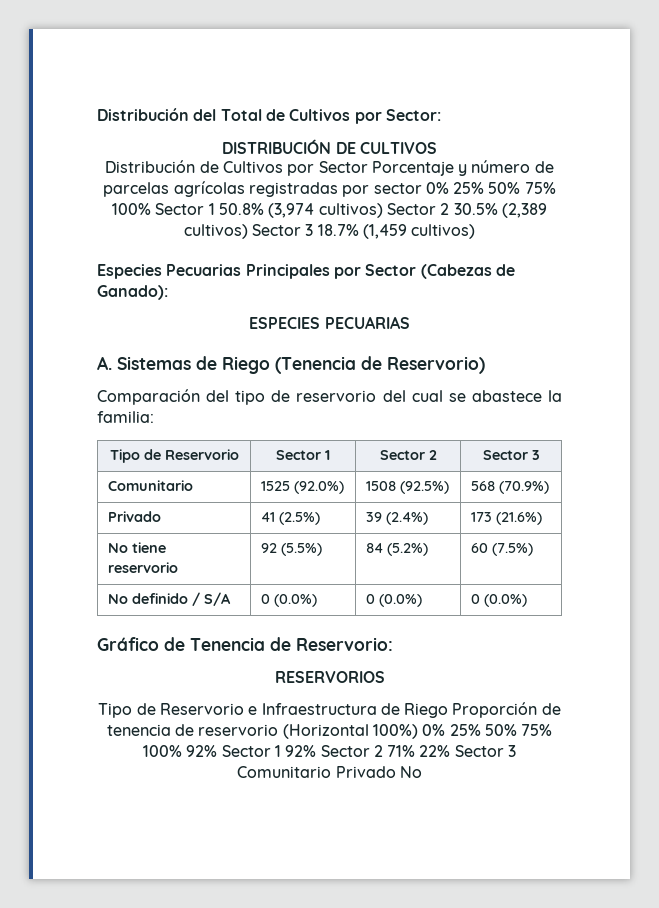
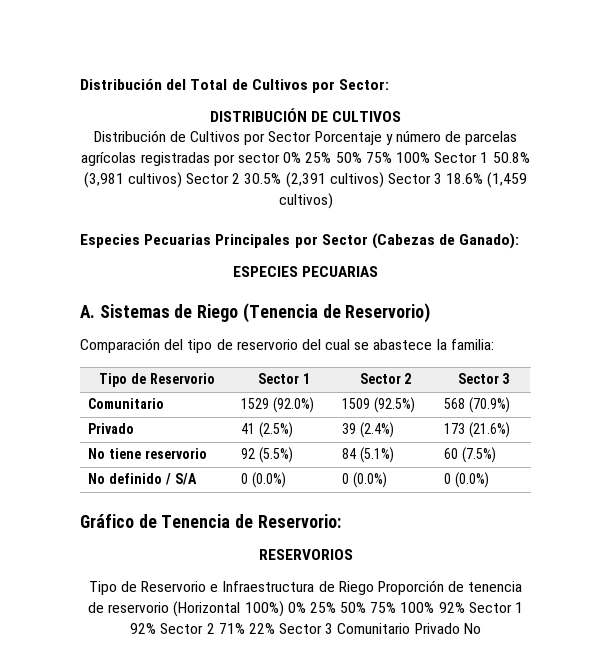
- Distribución de Cultivos por Sector Porcentaje y número de parcelas agrícolas registradas por sector 0% 25% 50% 75% 100% Sector 1 50.8% (3,974 cultivos) Sector 2 30.5% (2,389 cultivos) Sector 3 18.7% (1,459 cultivos)
+ Distribución de Cultivos por Sector Porcentaje y número de parcelas agrícolas registradas por sector 0% 25% 50% 75% 100% Sector 1 50.8% (3,981 cultivos) Sector 2 30.5% (2,391 cultivos) Sector 3 18.6% (1,459 cultivos)
- Comunitario | 1525 (92.0%) | 1508 (92.5%) | 568 (70.9%)
+ Comunitario | 1529 (92.0%) | 1509 (92.5%) | 568 (70.9%)
- No tiene reservorio | 92 (5.5%) | 84 (5.2%) | 60 (7.5%)
+ No tiene reservorio | 92 (5.5%) | 84 (5.1%) | 60 (7.5%)

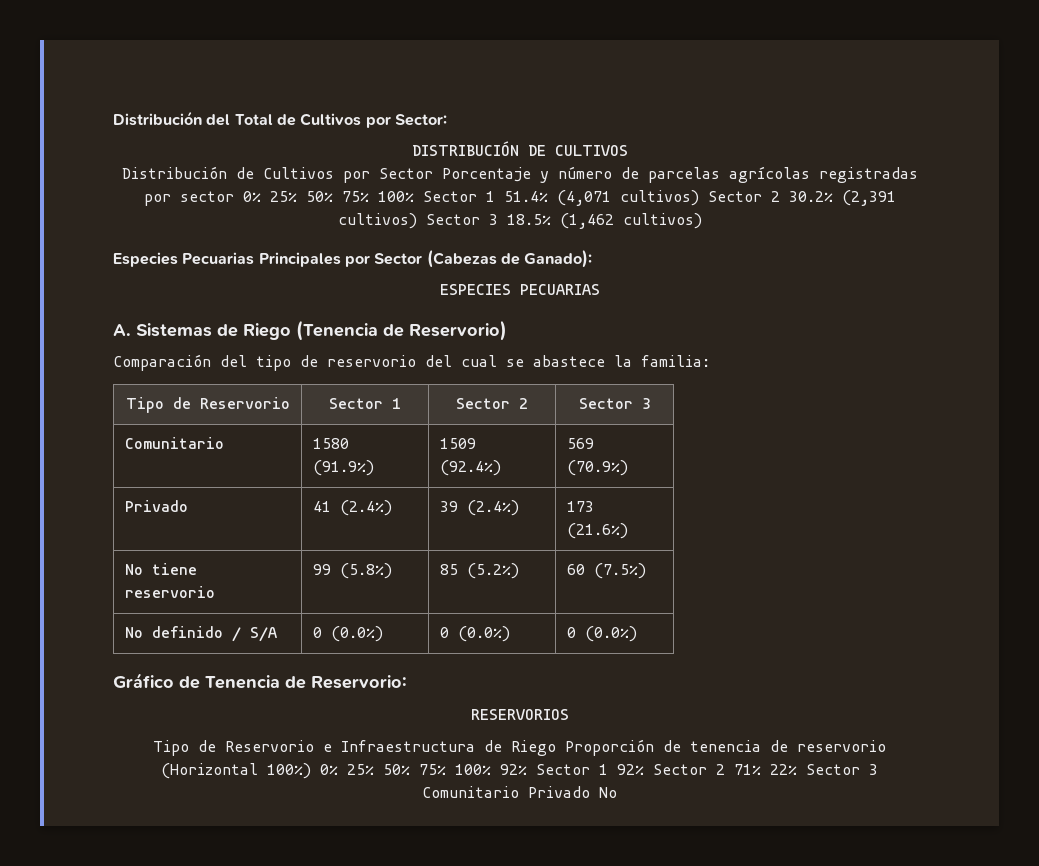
- Distribución de Cultivos por Sector Porcentaje y número de parcelas agrícolas registradas por sector 0% 25% 50% 75% 100% Sector 1 50.8% (3,981 cultivos) Sector 2 30.5% (2,391 cultivos) Sector 3 18.6% (1,459 cultivos)
+ Distribución de Cultivos por Sector Porcentaje y número de parcelas agrícolas registradas por sector 0% 25% 50% 75% 100% Sector 1 51.4% (4,071 cultivos) Sector 2 30.2% (2,391 cultivos) Sector 3 18.5% (1,462 cultivos)
- Comunitario | 1529 (92.0%) | 1509 (92.5%) | 568 (70.9%)
+ Comunitario | 1580 (91.9%) | 1509 (92.4%) | 569 (70.9%)
- Privado | 41 (2.5%) | 39 (2.4%) | 173 (21.6%)
+ Privado | 41 (2.4%) | 39 (2.4%) | 173 (21.6%)
- No tiene reservorio | 92 (5.5%) | 84 (5.1%) | 60 (7.5%)
+ No tiene reservorio | 99 (5.8%) | 85 (5.2%) | 60 (7.5%)

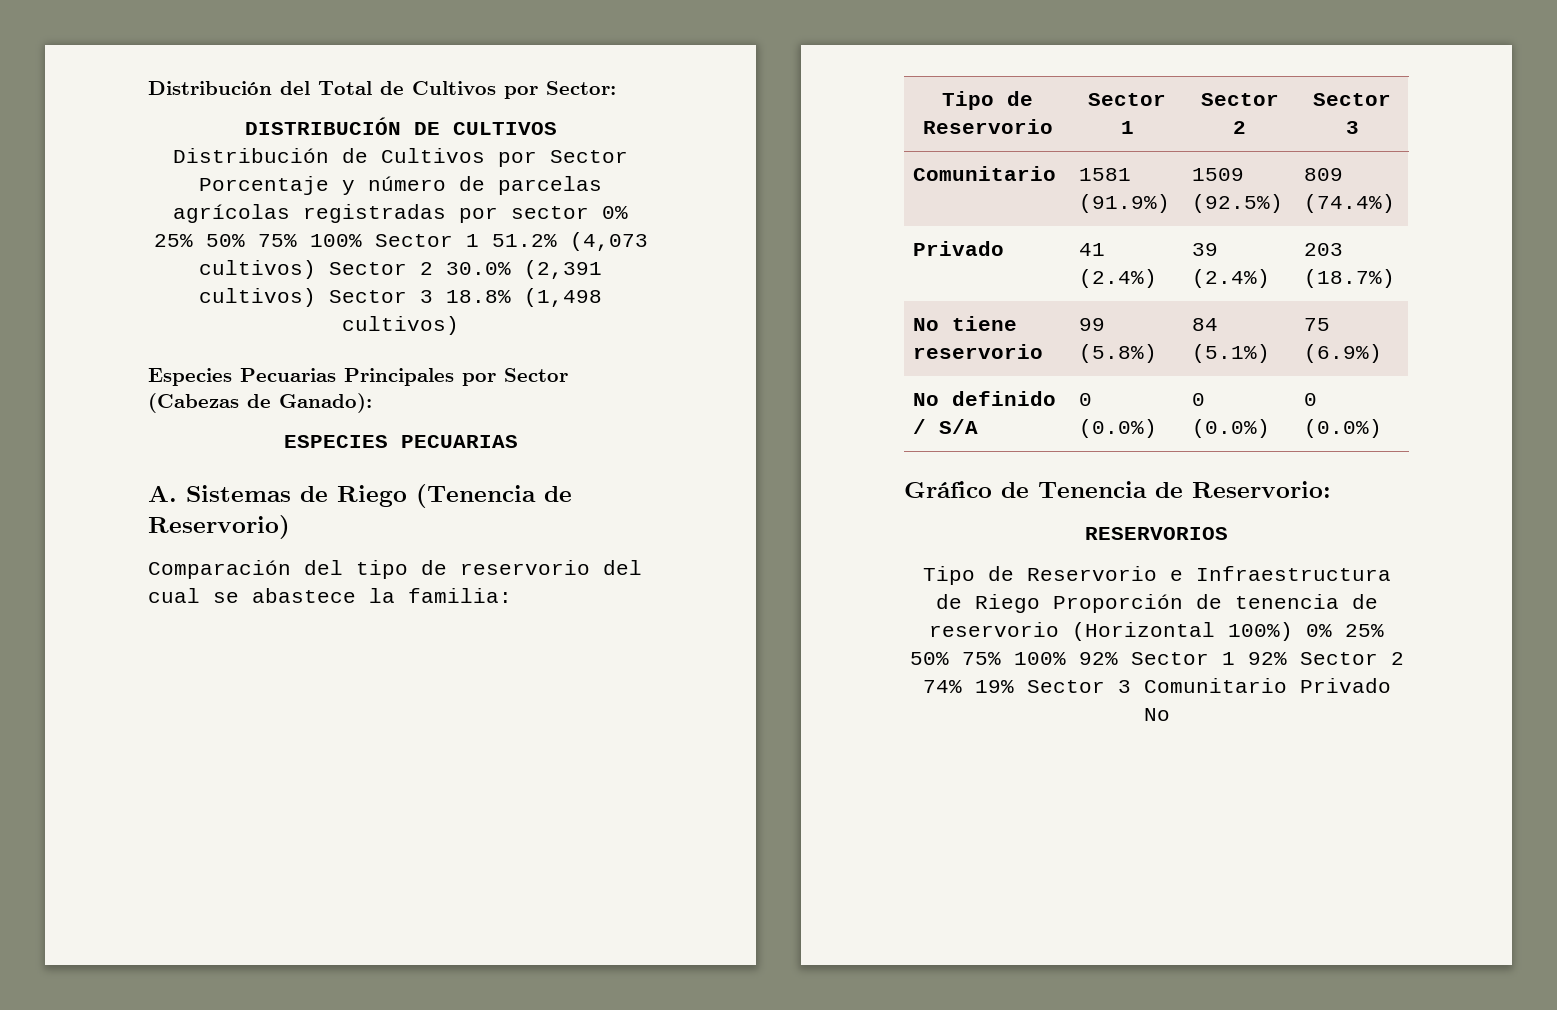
- Distribución de Cultivos por Sector Porcentaje y número de parcelas agrícolas registradas por sector 0% 25% 50% 75% 100% Sector 1 51.4% (4,071 cultivos) Sector 2 30.2% (2,391 cultivos) Sector 3 18.5% (1,462 cultivos)
+ Distribución de Cultivos por Sector Porcentaje y número de parcelas agrícolas registradas por sector 0% 25% 50% 75% 100% Sector 1 51.2% (4,073 cultivos) Sector 2 30.0% (2,391 cultivos) Sector 3 18.8% (1,498 cultivos)
- Comunitario | 1580 (91.9%) | 1509 (92.4%) | 569 (70.9%)
+ Comunitario | 1581 (91.9%) | 1509 (92.5%) | 809 (74.4%)
- Privado | 41 (2.4%) | 39 (2.4%) | 173 (21.6%)
+ Privado | 41 (2.4%) | 39 (2.4%) | 203 (18.7%)
- No tiene reservorio | 99 (5.8%) | 85 (5.2%) | 60 (7.5%)
+ No tiene reservorio | 99 (5.8%) | 84 (5.1%) | 75 (6.9%)
- Tipo de Reservorio e Infraestructura de Riego Proporción de tenencia de reservorio (Horizontal 100%) 0% 25% 50% 75% 100% 92% Sector 1 92% Sector 2 71% 22% Sector 3 Comunitario Privado No
+ Tipo de Reservorio e Infraestructura de Riego Proporción de tenencia de reservorio (Horizontal 100%) 0% 25% 50% 75% 100% 92% Sector 1 92% Sector 2 74% 19% Sector 3 Comunitario Privado No

